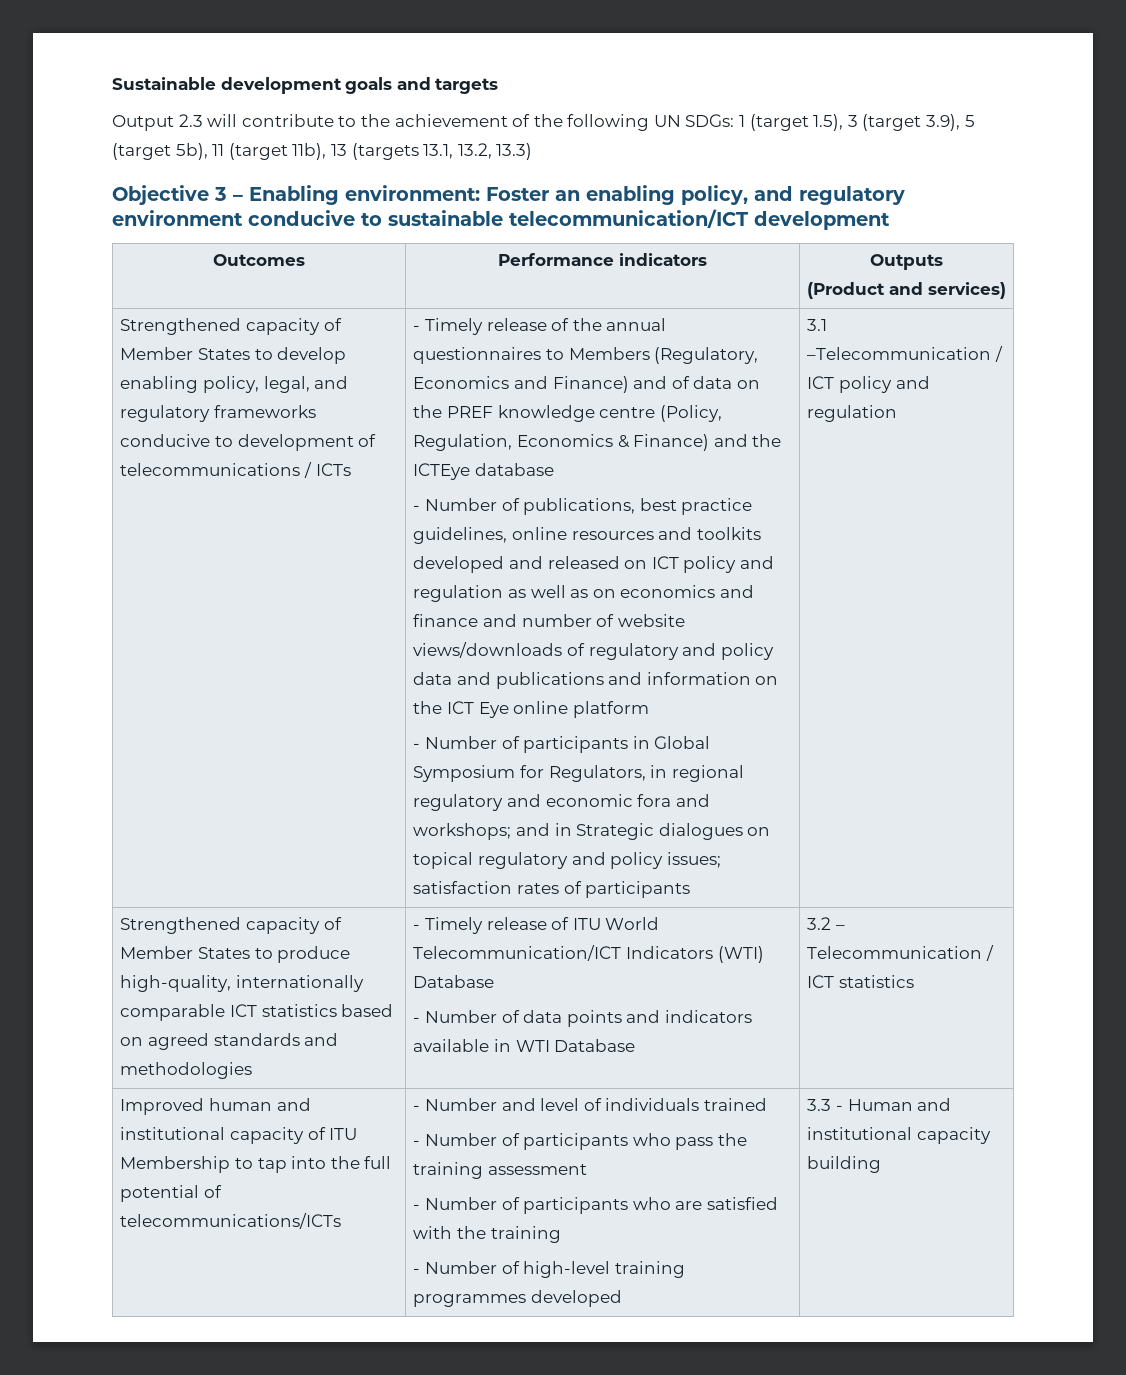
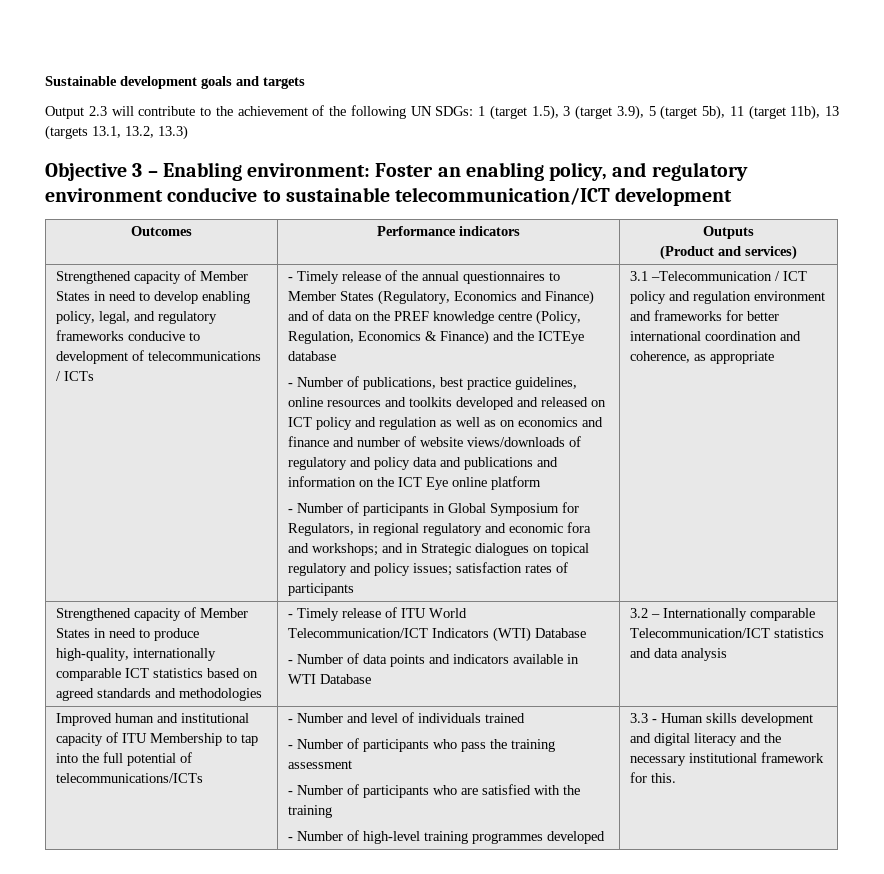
- Strengthened capacity of Member States to develop enabling policy, legal, and regulatory frameworks conducive to development of telecommunications / ICTs
+ Strengthened capacity of Member States in need to develop enabling policy, legal, and regulatory frameworks conducive to development of telecommunications / ICTs
- - Timely release of the annual questionnaires to Members (Regulatory, Economics and Finance) and of data on the PREF knowledge centre (Policy, Regulation, Economics & Finance) and the ICTEye database
+ - Timely release of the annual questionnaires to Member States (Regulatory, Economics and Finance) and of data on the PREF knowledge centre (Policy, Regulation, Economics & Finance) and the ICTEye database
- 3.1 –Telecommunication / ICT policy and regulation
- Strengthened capacity of Member States to produce high-quality, internationally comparable ICT statistics based on agreed standards and methodologies
+ 3.1 –Telecommunication / ICT policy and regulation environment and frameworks for better international coordination and coherence, as appropriate
+ Strengthened capacity of Member States in need to produce high-quality, internationally comparable ICT statistics based on agreed standards and methodologies
- 3.2 – Telecommunication / ICT statistics
+ 3.2 – Internationally comparable Telecommunication/ICT statistics and data analysis
- 3.3 - Human and institutional capacity building
+ 3.3 - Human skills development and digital literacy and the necessary institutional framework for this.

